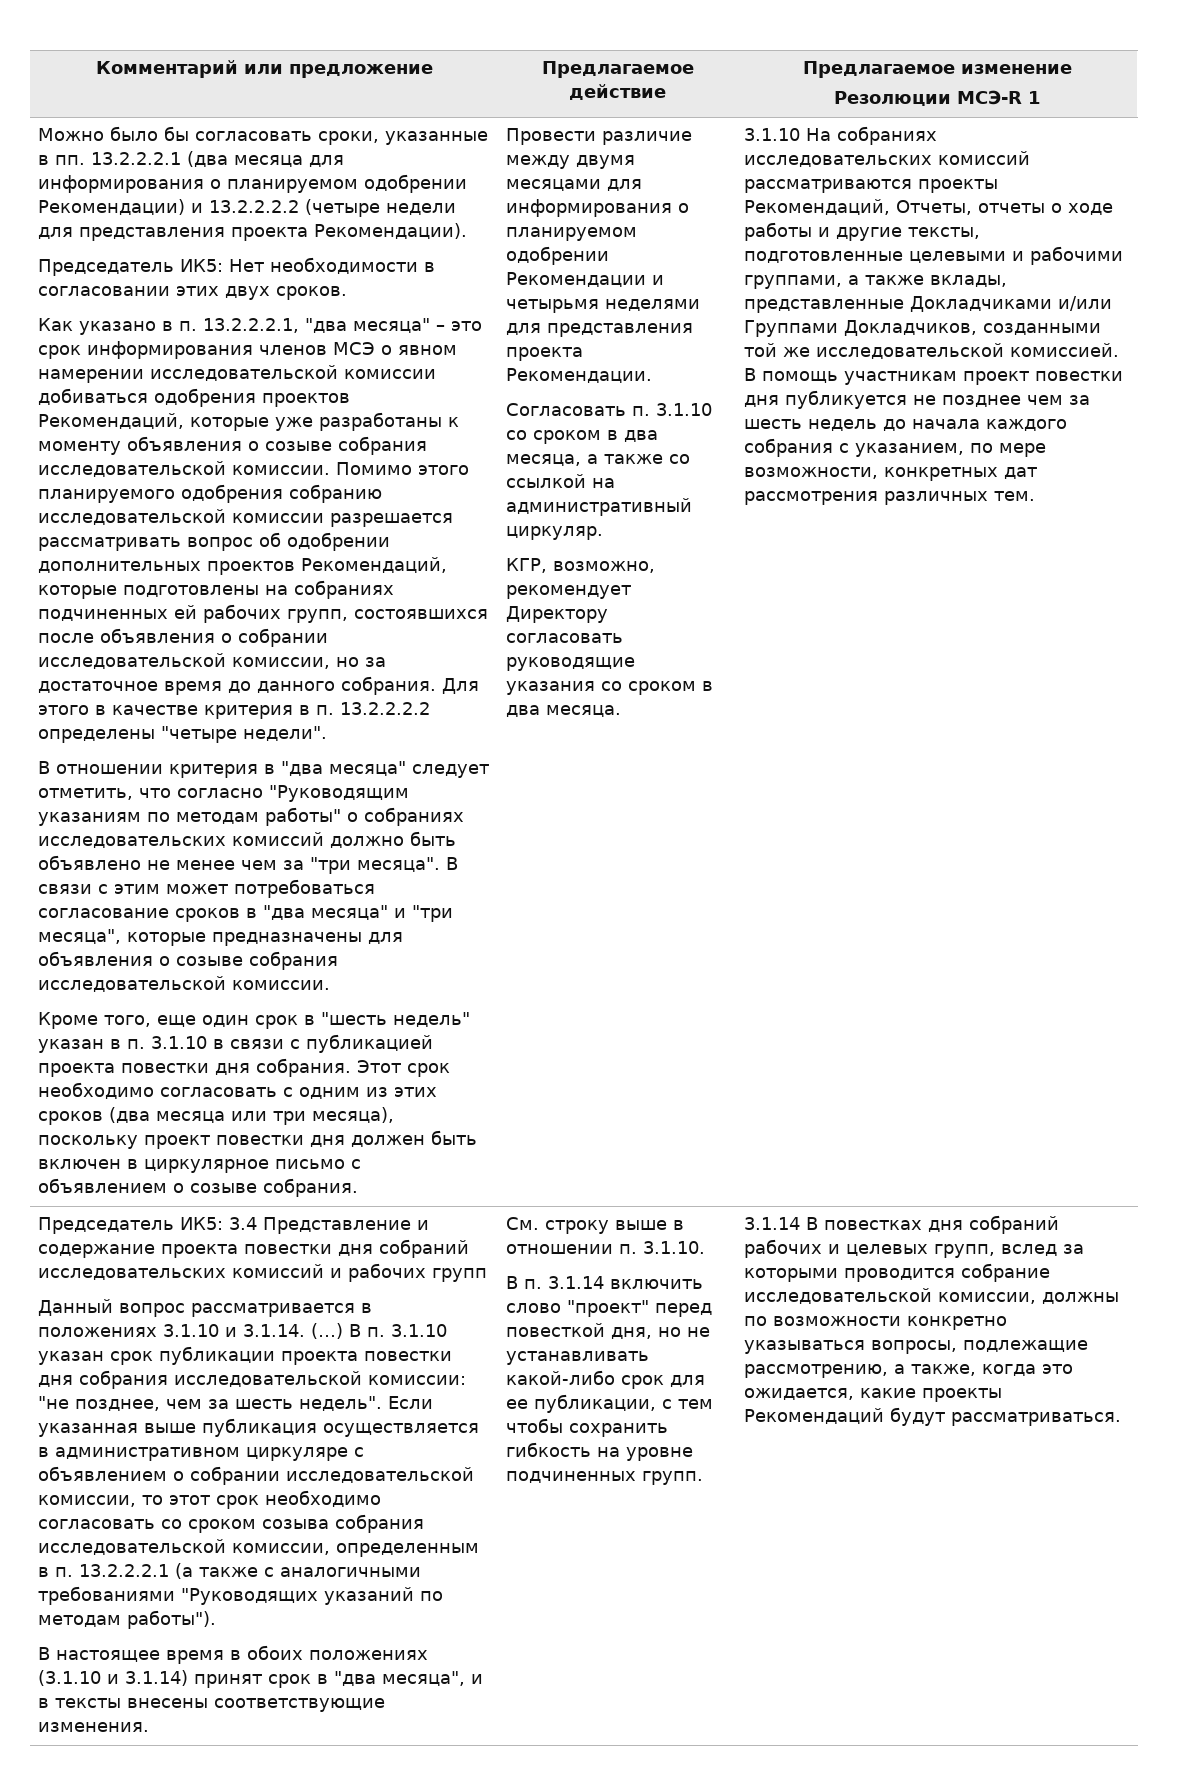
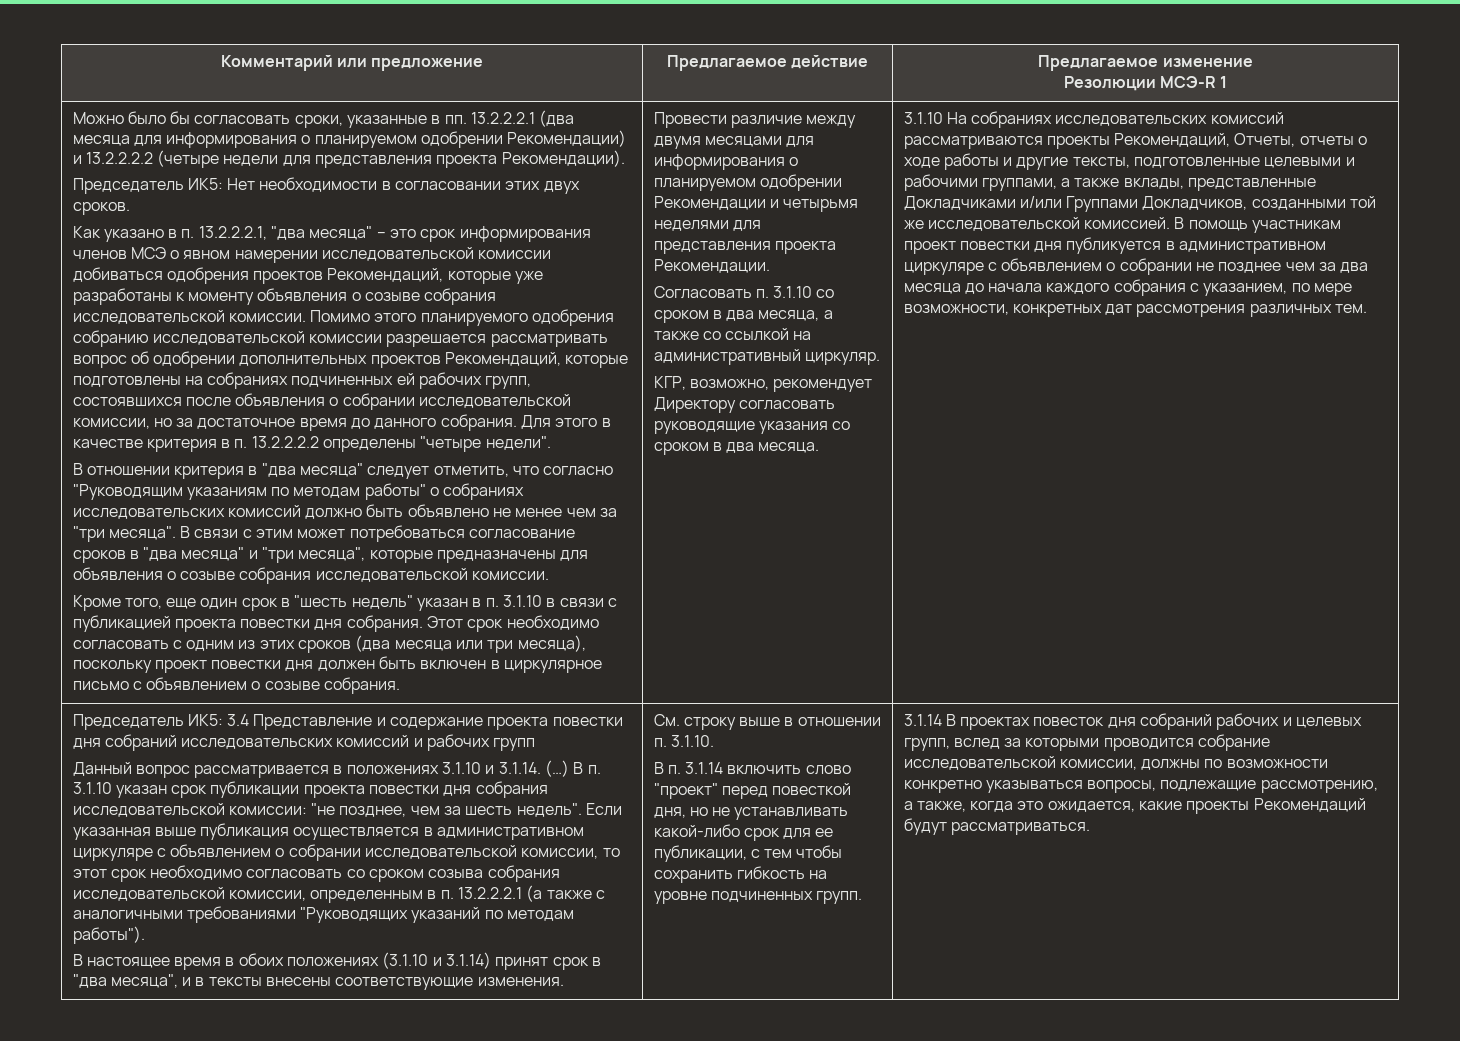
- В помощь участникам проект повестки дня публикуется не позднее чем за шесть недель до начала каждого собрания с указанием, по мере возможности, конкретных дат рассмотрения различных тем.
+ В помощь участникам проект повестки дня публикуется в административном циркуляре с объявлением о собрании не позднее чем за два месяца до начала каждого собрания с указанием, по мере возможности, конкретных дат рассмотрения различных тем.
- 3.1.14 В повестках дня собраний рабочих и целевых групп, вслед за которыми проводится собрание исследовательской комиссии, должны по возможности конкретно указываться вопросы, подлежащие рассмотрению, а также, когда это ожидается, какие проекты Рекомендаций будут рассматриваться.
+ 3.1.14 В проектах повесток дня собраний рабочих и целевых групп, вслед за которыми проводится собрание исследовательской комиссии, должны по возможности конкретно указываться вопросы, подлежащие рассмотрению, а также, когда это ожидается, какие проекты Рекомендаций будут рассматриваться.

